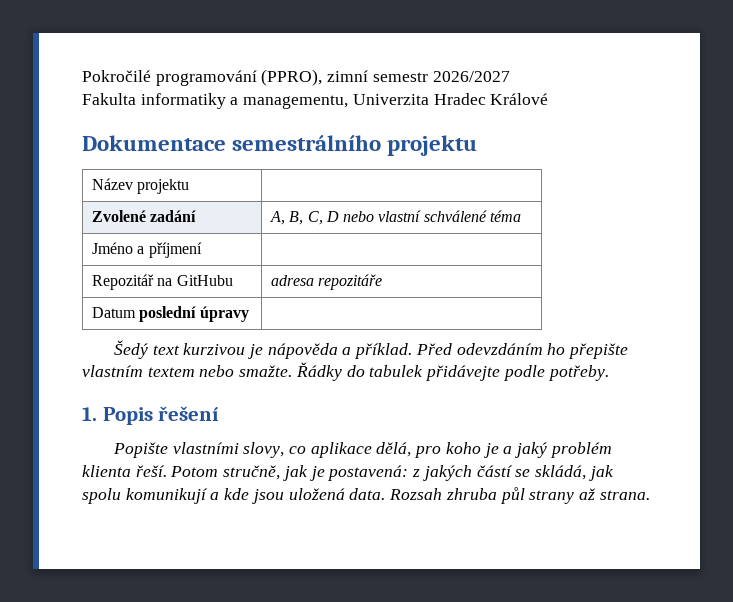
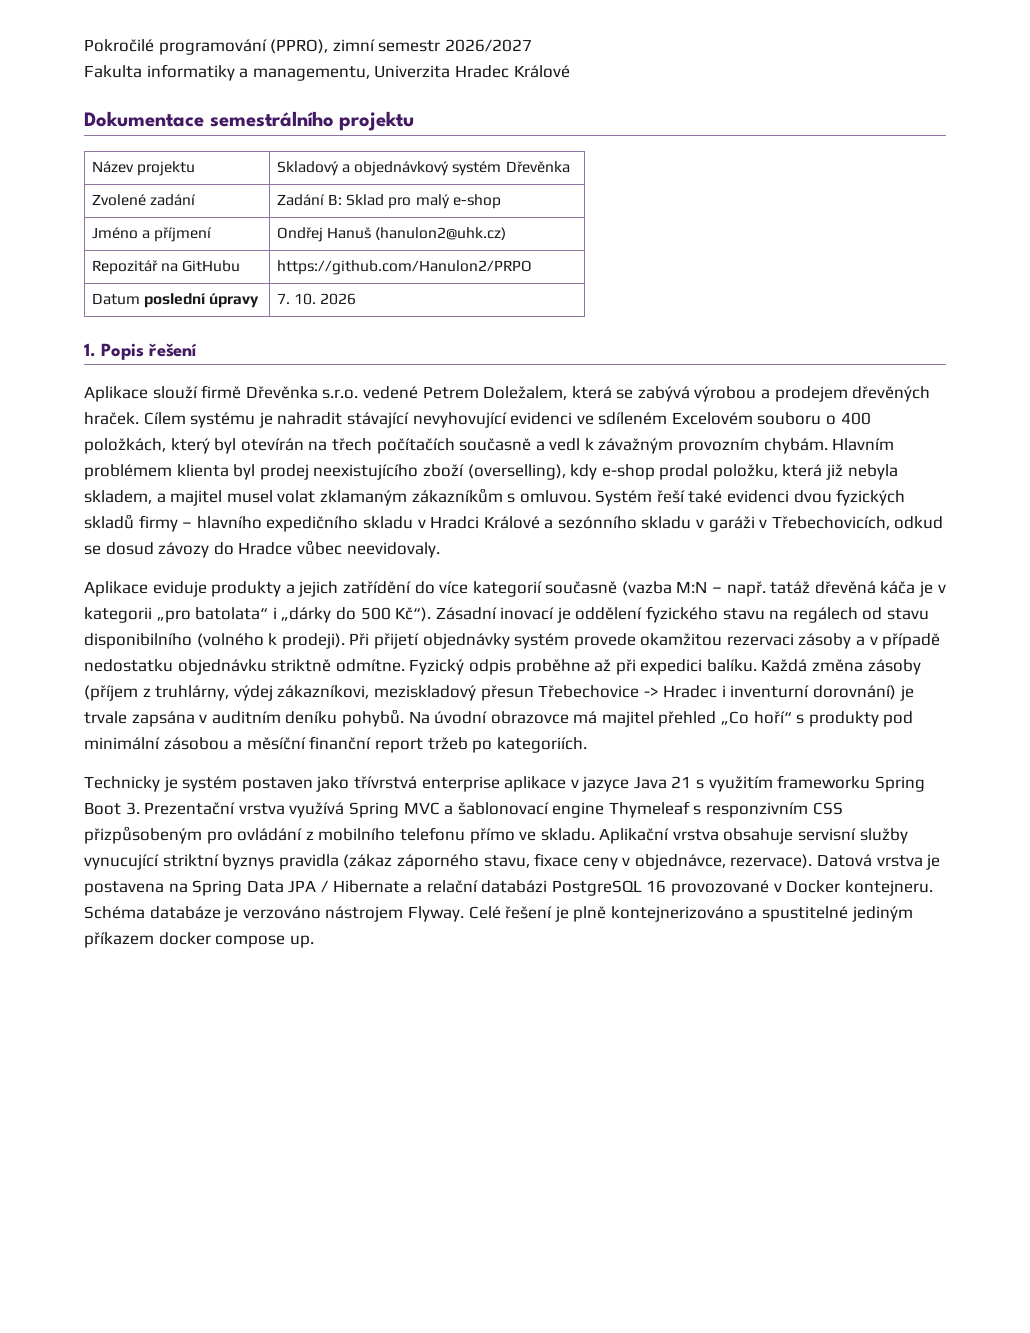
- Název projektu |
- Zvolené zadání | A, B, C, D nebo vlastní schválené téma
+ Název projektu | Skladový a objednávkový systém Dřevěnka
+ Zvolené zadání | Zadání B: Sklad pro malý e-shop
- Jméno a příjmení |
+ Jméno a příjmení | Ondřej Hanuš (hanulon2@uhk.cz)
- Repozitář na GitHubu | adresa repozitáře
+ Repozitář na GitHubu | https://github.com/Hanulon2/PRPO
- Datum poslední úpravy |
- Šedý text kurzivou je nápověda a příklad. Před odevzdáním ho přepište vlastním textem nebo smažte. Řádky do tabulek přidávejte podle potřeby.
+ Datum poslední úpravy | 7. 10. 2026
  1. Popis řešení
- Popište vlastními slovy, co aplikace dělá, pro koho je a jaký problém klienta řeší. Potom stručně, jak je postavená: z jakých částí se skládá, jak spolu komunikují a kde jsou uložená data. Rozsah zhruba půl strany až strana.
+ Aplikace slouží firmě Dřevěnka s.r.o. vedené Petrem Doležalem, která se zabývá výrobou a prodejem dřevěných hraček. Cílem systému je nahradit stávající nevyhovující evidenci ve sdíleném Excelovém souboru o 400 položkách, který byl otevírán na třech počítačích současně a vedl k závažným provozním chybám. Hlavním problémem klienta byl prodej neexistujícího zboží (overselling), kdy e-shop prodal položku, která již nebyla skladem, a majitel musel volat zklamaným zákazníkům s omluvou. Systém řeší také evidenci dvou fyzických skladů firmy – hlavního expedičního skladu v Hradci Králové a sezónního skladu v garáži v Třebechovicích, odkud se dosud závozy do Hradce vůbec neevidovaly.
+ Aplikace eviduje produkty a jejich zatřídění do více kategorií současně (vazba M:N – např. tatáž dřevěná káča je v kategorii „pro batolata“ i „dárky do 500 Kč“). Zásadní inovací je oddělení fyzického stavu na regálech od stavu disponibilního (volného k prodeji). Při přijetí objednávky systém provede okamžitou rezervaci zásoby a v případě nedostatku objednávku striktně odmítne. Fyzický odpis proběhne až při expedici balíku. Každá změna zásoby (příjem z truhlárny, výdej zákazníkovi, meziskladový přesun Třebechovice -> Hradec i inventurní dorovnání) je trvale zapsána v auditním deníku pohybů. Na úvodní obrazovce má majitel přehled „Co hoří“ s produkty pod minimální zásobou a měsíční finanční report tržeb po kategoriích.
+ Technicky je systém postaven jako třívrstvá enterprise aplikace v jazyce Java 21 s využitím frameworku Spring Boot 3. Prezentační vrstva využívá Spring MVC a šablonovací engine Thymeleaf s responzivním CSS přizpůsobeným pro ovládání z mobilního telefonu přímo ve skladu. Aplikační vrstva obsahuje servisní služby vynucující striktní byznys pravidla (zákaz záporného stavu, fixace ceny v objednávce, rezervace). Datová vrstva je postavena na Spring Data JPA / Hibernate a relační databázi PostgreSQL 16 provozované v Docker kontejneru. Schéma databáze je verzováno nástrojem Flyway. Celé řešení je plně kontejnerizováno a spustitelné jediným příkazem docker compose up.

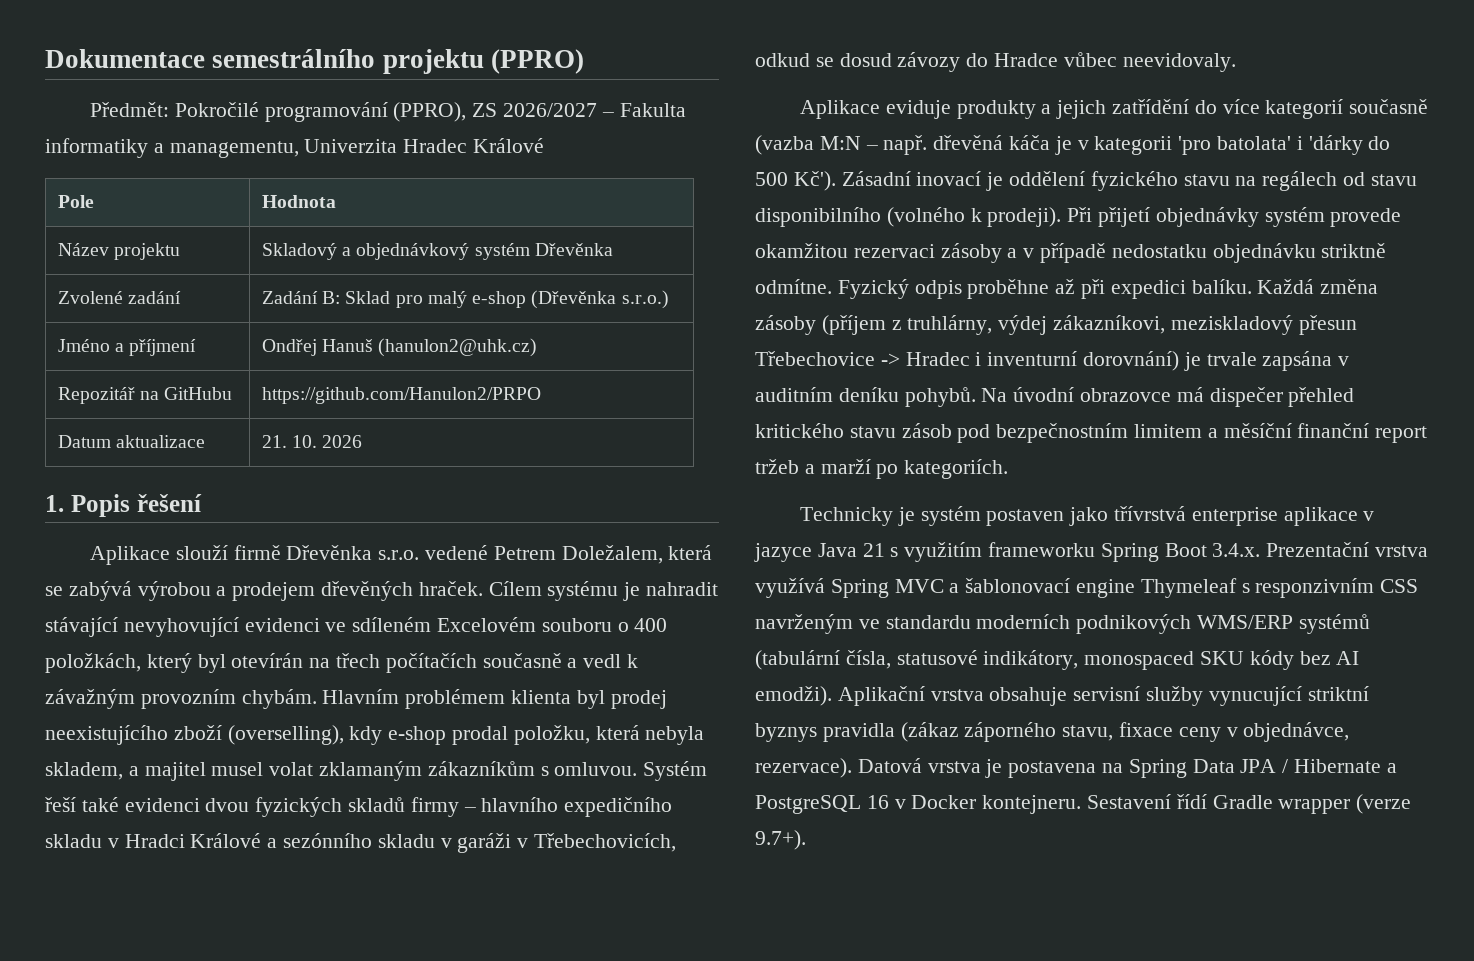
- Pokročilé programování (PPRO), zimní semestr 2026/2027
- Fakulta informatiky a managementu, Univerzita Hradec Králové
+ Dokumentace semestrálního projektu (PPRO)
+ Předmět: Pokročilé programování (PPRO), ZS 2026/2027 – Fakulta informatiky a managementu, Univerzita Hradec Králové
- Dokumentace semestrálního projektu
+ Pole | Hodnota
- Zvolené zadání | Zadání B: Sklad pro malý e-shop
+ Zvolené zadání | Zadání B: Sklad pro malý e-shop (Dřevěnka s.r.o.)
- Datum poslední úpravy | 7. 10. 2026
+ Datum aktualizace | 21. 10. 2026
- Hlavním problémem klienta byl prodej neexistujícího zboží (overselling), kdy e-shop prodal položku, která již nebyla skladem, a majitel musel volat zklamaným zákazníkům s omluvou.
+ Hlavním problémem klienta byl prodej neexistujícího zboží (overselling), kdy e-shop prodal položku, která nebyla skladem, a majitel musel volat zklamaným zákazníkům s omluvou.
- Aplikace eviduje produkty a jejich zatřídění do více kategorií současně (vazba M:N – např. tatáž dřevěná káča je v kategorii „pro batolata“ i „dárky do 500 Kč“).
+ Aplikace eviduje produkty a jejich zatřídění do více kategorií současně (vazba M:N – např. dřevěná káča je v kategorii 'pro batolata' i 'dárky do 500 Kč').
- Na úvodní obrazovce má majitel přehled „Co hoří“ s produkty pod minimální zásobou a měsíční finanční report tržeb po kategoriích.
+ Na úvodní obrazovce má dispečer přehled kritického stavu zásob pod bezpečnostním limitem a měsíční finanční report tržeb a marží po kategoriích.
- Technicky je systém postaven jako třívrstvá enterprise aplikace v jazyce Java 21 s využitím frameworku Spring Boot 3. Prezentační vrstva využívá Spring MVC a šablonovací engine Thymeleaf s responzivním CSS přizpůsobeným pro ovládání z mobilního telefonu přímo ve skladu.
+ Technicky je systém postaven jako třívrstvá enterprise aplikace v jazyce Java 21 s využitím frameworku Spring Boot 3.4.x. Prezentační vrstva využívá Spring MVC a šablonovací engine Thymeleaf s responzivním CSS navrženým ve standardu moderních podnikových WMS/ERP systémů (tabulární čísla, statusové indikátory, monospaced SKU kódy bez AI emodži).
- Datová vrstva je postavena na Spring Data JPA / Hibernate a relační databázi PostgreSQL 16 provozované v Docker kontejneru.
+ Datová vrstva je postavena na Spring Data JPA / Hibernate a PostgreSQL 16 v Docker kontejneru.
- Schéma databáze je verzováno nástrojem Flyway. Celé řešení je plně kontejnerizováno a spustitelné jediným příkazem docker compose up.
+ Sestavení řídí Gradle wrapper (verze 9.7+).

